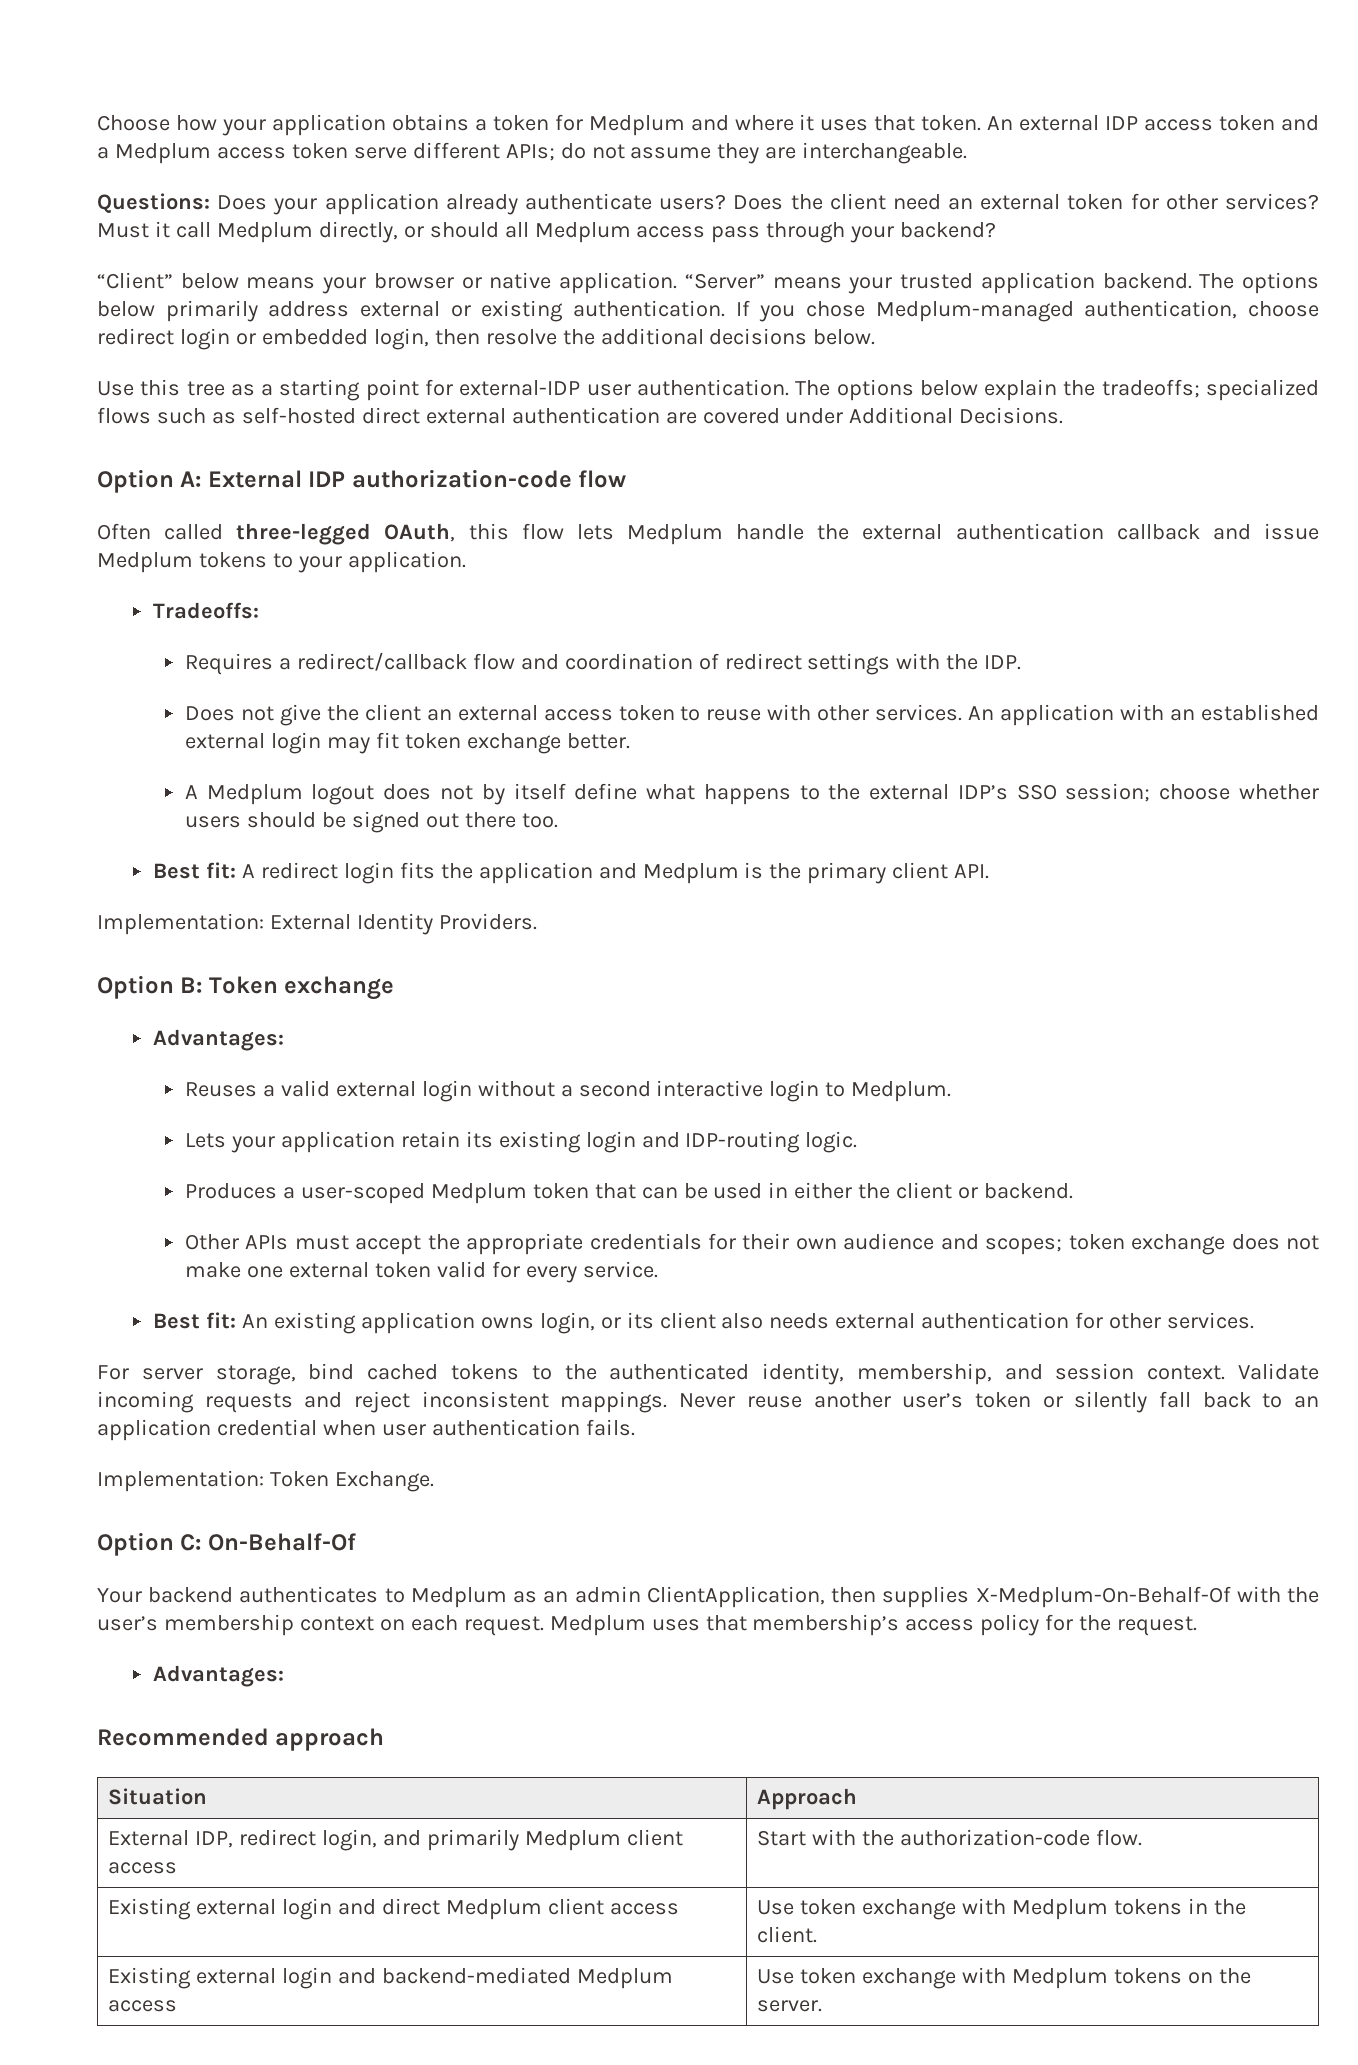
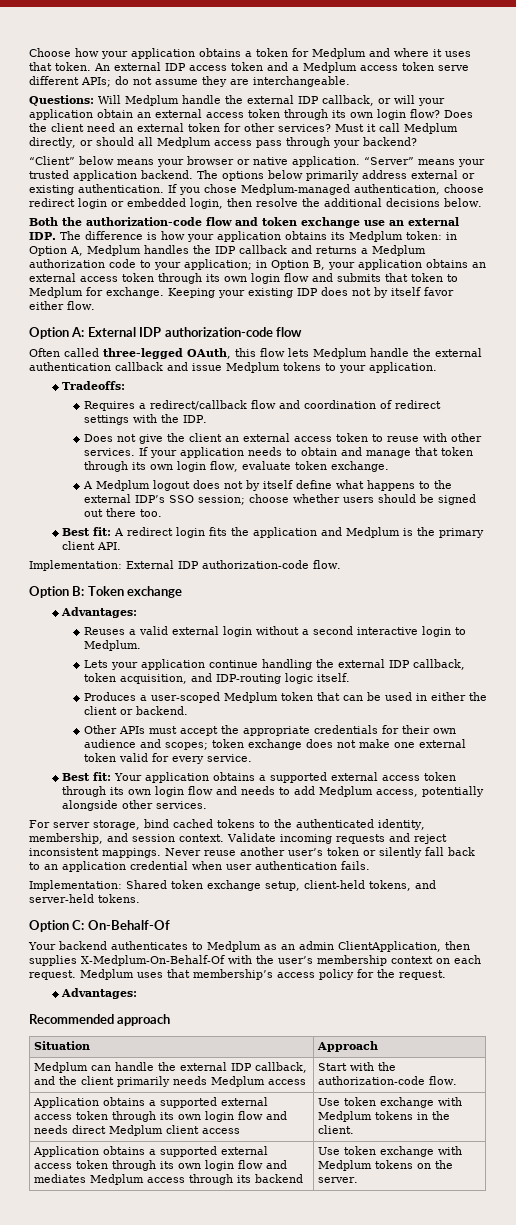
- Questions: Does your application already authenticate users?
+ Questions: Will Medplum handle the external IDP callback, or will your application obtain an external access token through its own login flow?
- Use this tree as a starting point for external-IDP user authentication. The options below explain the tradeoffs; specialized flows such as self-hosted direct external authentication are covered under Additional Decisions.
+ Both the authorization-code flow and token exchange use an external IDP. The difference is how your application obtains its Medplum token: in Option A, Medplum handles the IDP callback and returns a Medplum authorization code to your application; in Option B, your application obtains an external access token through its own login flow and submits that token to Medplum for exchange. Keeping your existing IDP does not by itself favor either flow.
- An application with an established external login may fit token exchange better.
+ If your application needs to obtain and manage that token through its own login flow, evaluate token exchange.
- Implementation: External Identity Providers.
+ Implementation: External IDP authorization-code flow.
- Lets your application retain its existing login and IDP-routing logic.
+ Lets your application continue handling the external IDP callback, token acquisition, and IDP-routing logic itself.
- Best fit: An existing application owns login, or its client also needs external authentication for other services.
+ Best fit: Your application obtains a supported external access token through its own login flow and needs to add Medplum access, potentially alongside other services.
- Implementation: Token Exchange.
+ Implementation: Shared token exchange setup, client-held tokens, and server-held tokens.
- External IDP, redirect login, and primarily Medplum client access | Start with the authorization-code flow.
+ Medplum can handle the external IDP callback, and the client primarily needs Medplum access | Start with the authorization-code flow.
- Existing external login and direct Medplum client access | Use token exchange with Medplum tokens in the client.
+ Application obtains a supported external access token through its own login flow and needs direct Medplum client access | Use token exchange with Medplum tokens in the client.
- Existing external login and backend-mediated Medplum access | Use token exchange with Medplum tokens on the server.
+ Application obtains a supported external access token through its own login flow and mediates Medplum access through its backend | Use token exchange with Medplum tokens on the server.

